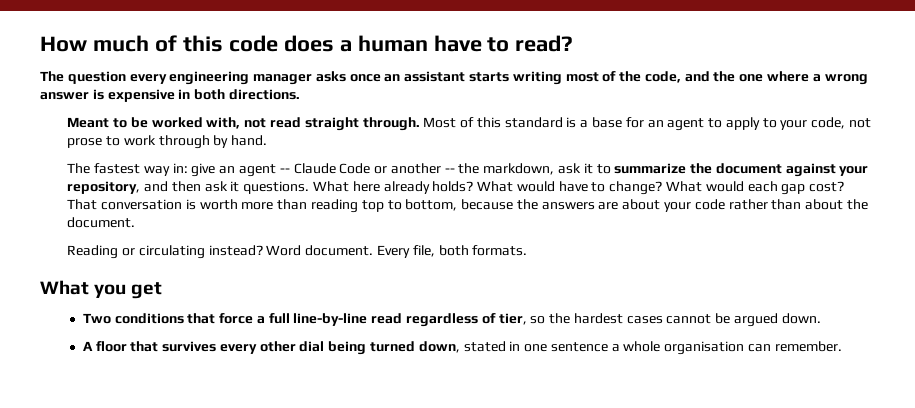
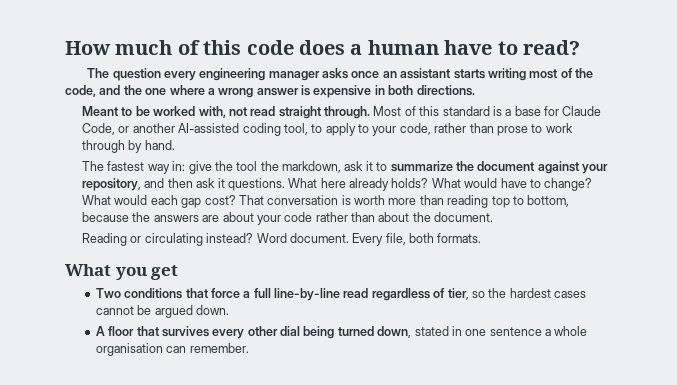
- Most of this standard is a base for an agent to apply to your code, not prose to work through by hand.
+ Most of this standard is a base for Claude Code, or another AI-assisted coding tool, to apply to your code, rather than prose to work through by hand.
- The fastest way in: give an agent -- Claude Code or another -- the markdown, ask it to summarize the document against your repository, and then ask it questions.
+ The fastest way in: give the tool the markdown, ask it to summarize the document against your repository, and then ask it questions.

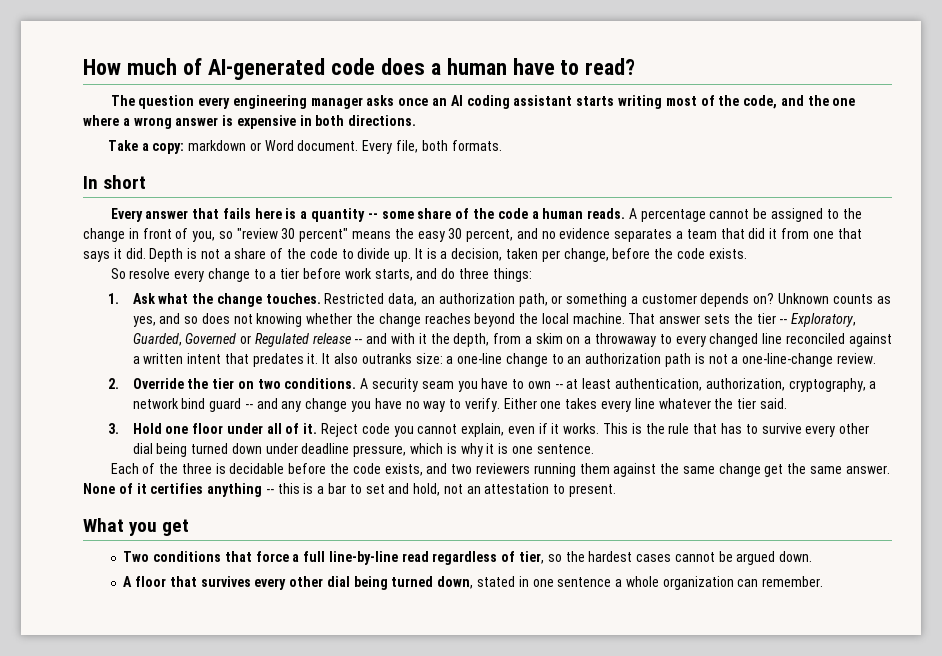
- How much of this code does a human have to read?
+ How much of AI-generated code does a human have to read?
- The question every engineering manager asks once an assistant starts writing most of the code, and the one where a wrong answer is expensive in both directions.
+ The question every engineering manager asks once an AI coding assistant starts writing most of the code, and the one where a wrong answer is expensive in both directions.
- Meant to be worked with, not read straight through. Most of this standard is a base for Claude Code, or another AI-assisted coding tool, to apply to your code, rather than prose to work through by hand.
- The fastest way in: give the tool the markdown, ask it to summarize the document against your repository, and then ask it questions. What here already holds? What would have to change? What would each gap cost? That conversation is worth more than reading top to bottom, because the answers are about your code rather than about the document.
- Reading or circulating instead? Word document.
+ Take a copy: markdown or Word document.
+ In short
+ Every answer that fails here is a quantity -- some share of the code a human reads. A percentage cannot be assigned to the change in front of you, so "review 30 percent" means the easy 30 percent, and no evidence separates a team that did it from one that says it did. Depth is not a share of the code to divide up. It is a decision, taken per change, before the code exists.
+ So resolve every change to a tier before work starts, and do three things:
+ 1. Ask what the change touches. Restricted data, an authorization path, or something a customer depends on? Unknown counts as yes, and so does not knowing whether the change reaches beyond the local machine. That answer sets the tier -- Exploratory, Guarded, Governed or Regulated release -- and with it the depth, from a skim on a throwaway to every changed line reconciled against a written intent that predates it. It also outranks size: a one-line change to an authorization path is not a one-line-change review.
+ 2. Override the tier on two conditions. A security seam you have to own -- at least authentication, authorization, cryptography, a network bind guard -- and any change you have no way to verify. Either one takes every line whatever the tier said.
+ 3. Hold one floor under all of it. Reject code you cannot explain, even if it works. This is the rule that has to survive every other dial being turned down under deadline pressure, which is why it is one sentence.
+ Each of the three is decidable before the code exists, and two reviewers running them against the same change get the same answer. None of it certifies anything -- this is a bar to set and hold, not an attestation to present.
- A floor that survives every other dial being turned down, stated in one sentence a whole organisation can remember.
+ A floor that survives every other dial being turned down, stated in one sentence a whole organization can remember.

